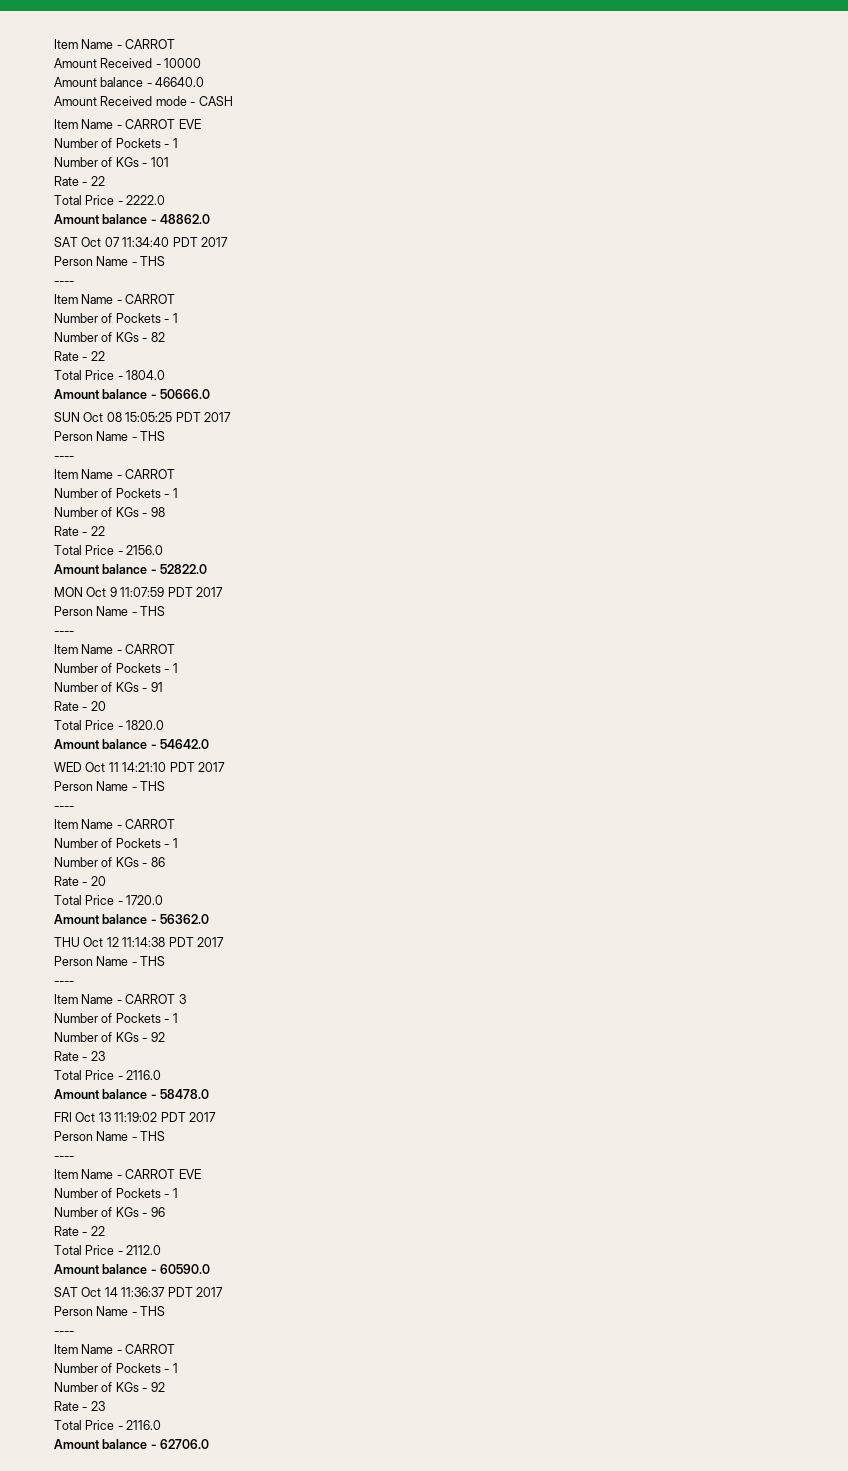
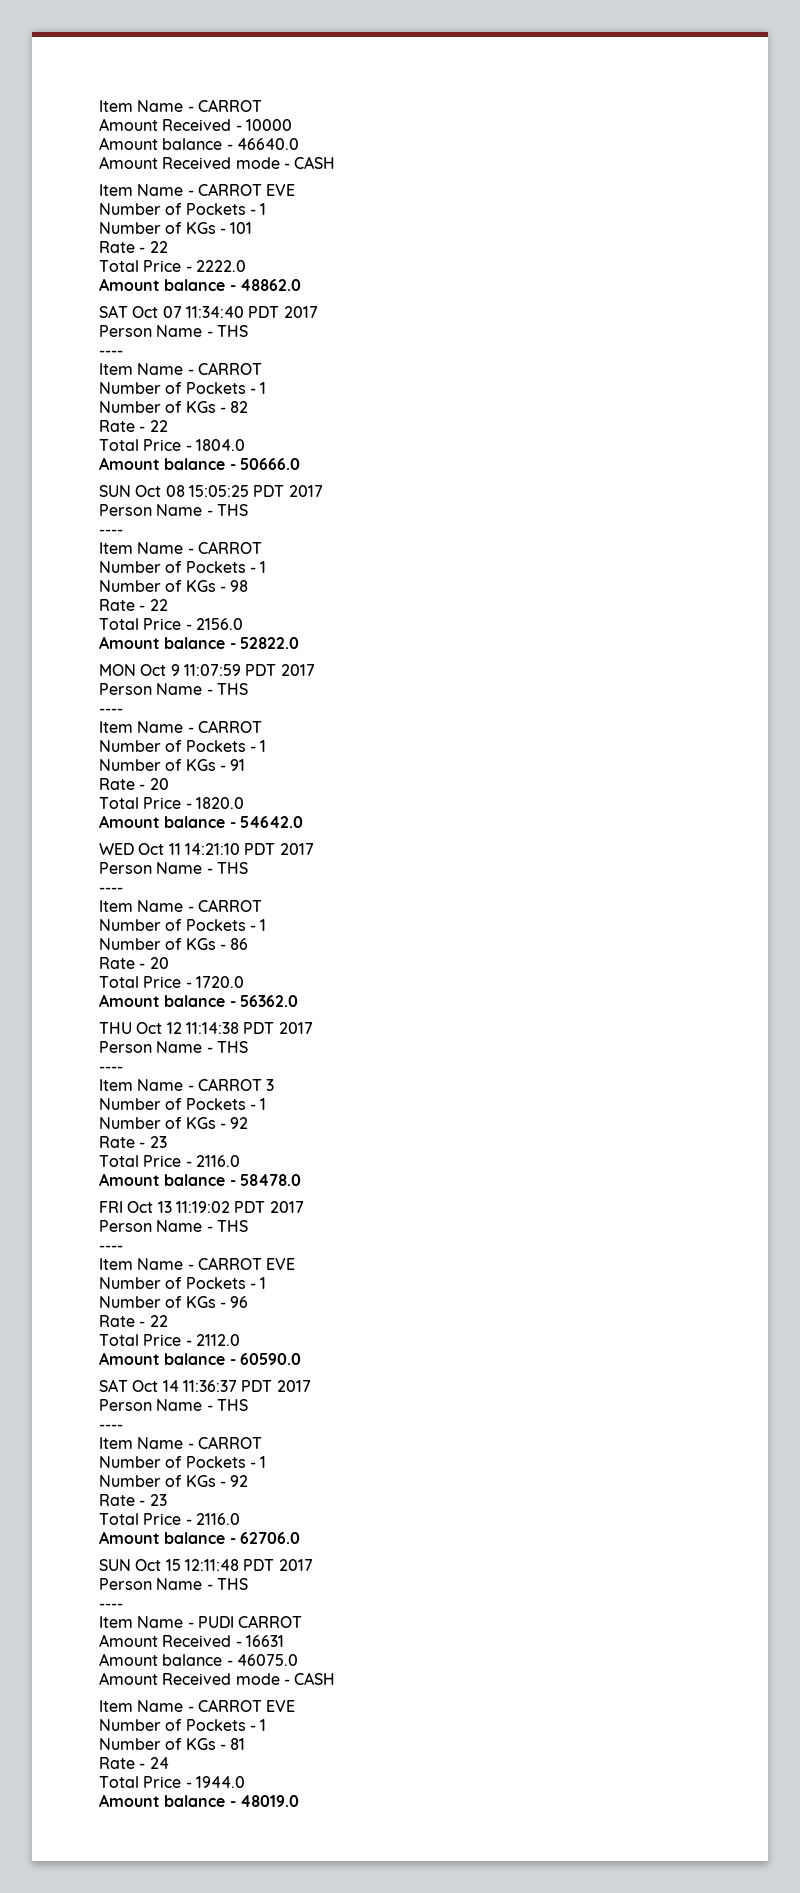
+ SUN Oct 15 12:11:48 PDT 2017
+ Person Name - THS
+ ----
+ Item Name - PUDI CARROT
+ Amount Received - 16631
+ Amount balance - 46075.0
+ Amount Received mode - CASH
+ Item Name - CARROT EVE
+ Number of Pockets - 1
+ Number of KGs - 81
+ Rate - 24
+ Total Price - 1944.0
+ Amount balance - 48019.0

